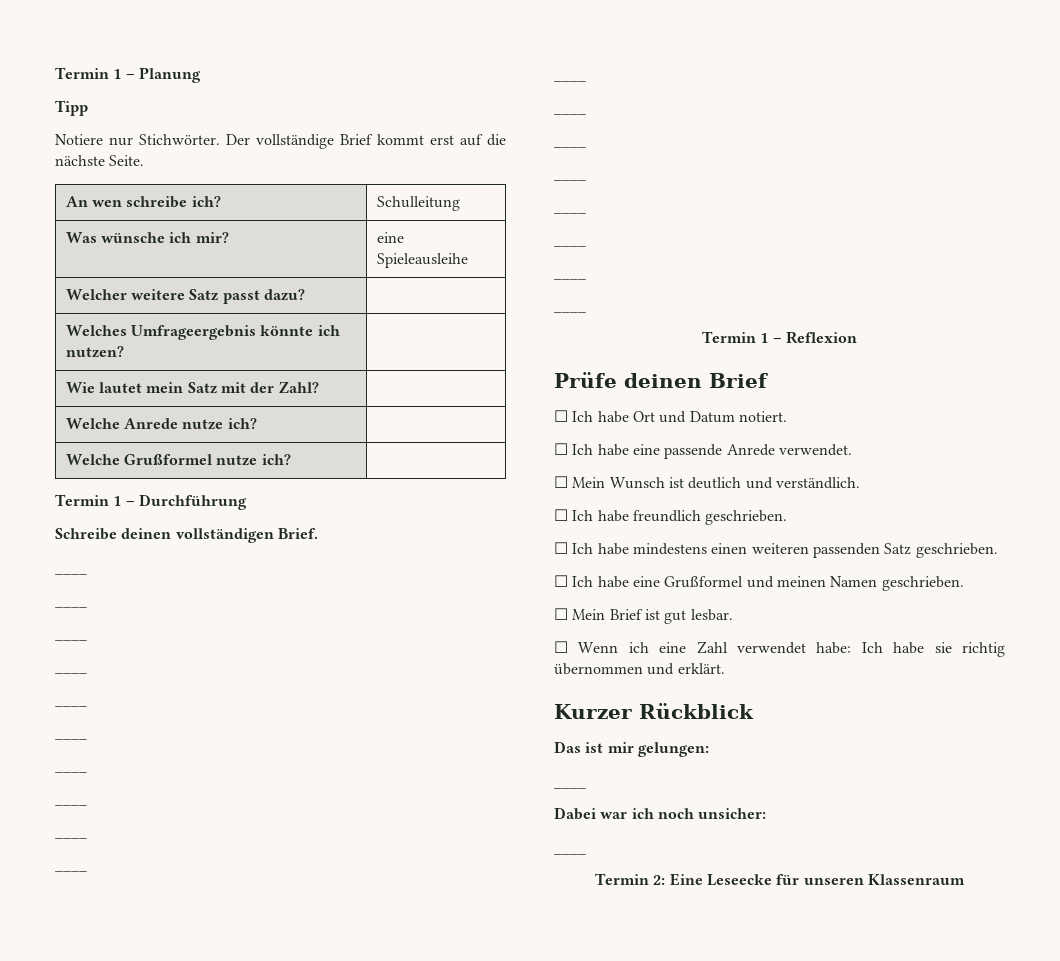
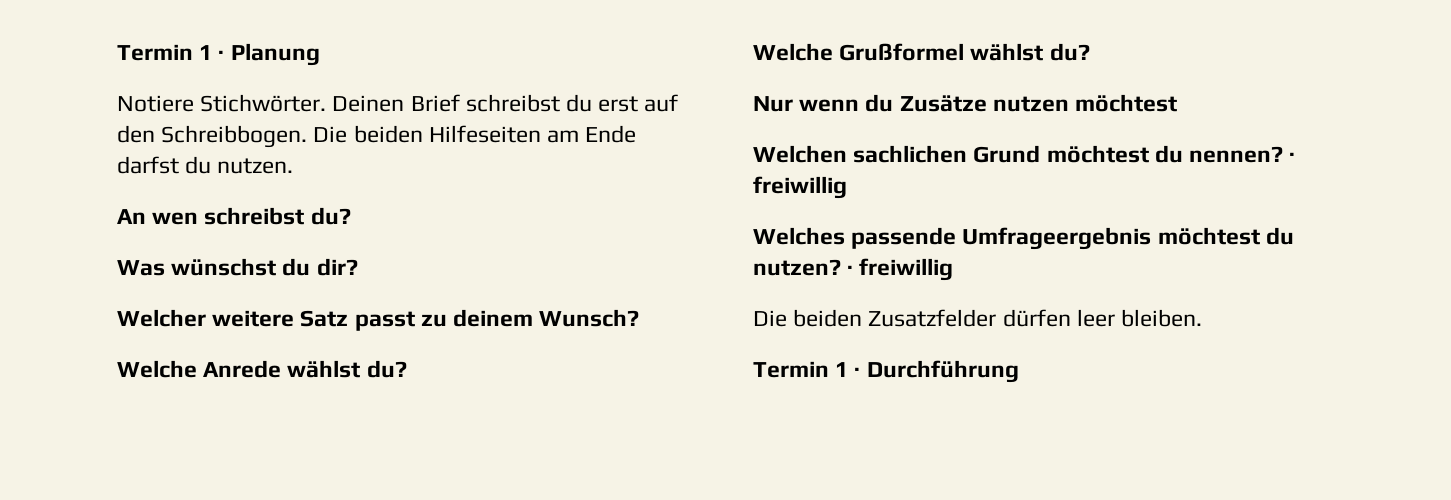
- Termin 1 – Planung
+ Termin 1 · Planung
- Tipp
- Notiere nur Stichwörter. Der vollständige Brief kommt erst auf die nächste Seite.
- An wen schreibe ich? | Schulleitung
- Was wünsche ich mir? | eine Spieleausleihe
- Welcher weitere Satz passt dazu? |
- Welches Umfrageergebnis könnte ich nutzen? |
- Wie lautet mein Satz mit der Zahl? |
- Welche Anrede nutze ich? |
- Welche Grußformel nutze ich? |
- Termin 1 – Durchführung
+ Notiere Stichwörter. Deinen Brief schreibst du erst auf den Schreibbogen. Die beiden Hilfeseiten am Ende darfst du nutzen.
+ An wen schreibst du?
+ Was wünschst du dir?
+ Welcher weitere Satz passt zu deinem Wunsch?
+ Welche Anrede wählst du?
+ Welche Grußformel wählst du?
+ Nur wenn du Zusätze nutzen möchtest
+ Welchen sachlichen Grund möchtest du nennen? · freiwillig
+ Welches passende Umfrageergebnis möchtest du nutzen? · freiwillig
+ Die beiden Zusatzfelder dürfen leer bleiben.
+ Termin 1 · Durchführung
- Schreibe deinen vollständigen Brief.
- ____
- ____
- ____
- ____
- ____
- ____
- ____
- ____
- ____
- ____
- ____
- ____
- ____
- ____
- ____
- ____
- ____
- ____
- Termin 1 – Reflexion
- Prüfe deinen Brief
- ☐ Ich habe Ort und Datum notiert.
- ☐ Ich habe eine passende Anrede verwendet.
- ☐ Mein Wunsch ist deutlich und verständlich.
- ☐ Ich habe freundlich geschrieben.
- ☐ Ich habe mindestens einen weiteren passenden Satz geschrieben.
- ☐ Ich habe eine Grußformel und meinen Namen geschrieben.
- ☐ Mein Brief ist gut lesbar.
- ☐ Wenn ich eine Zahl verwendet habe: Ich habe sie richtig übernommen und erklärt.
- Kurzer Rückblick
- Das ist mir gelungen:
- ____
- Dabei war ich noch unsicher:
- ____
- Termin 2: Eine Leseecke für unseren Klassenraum

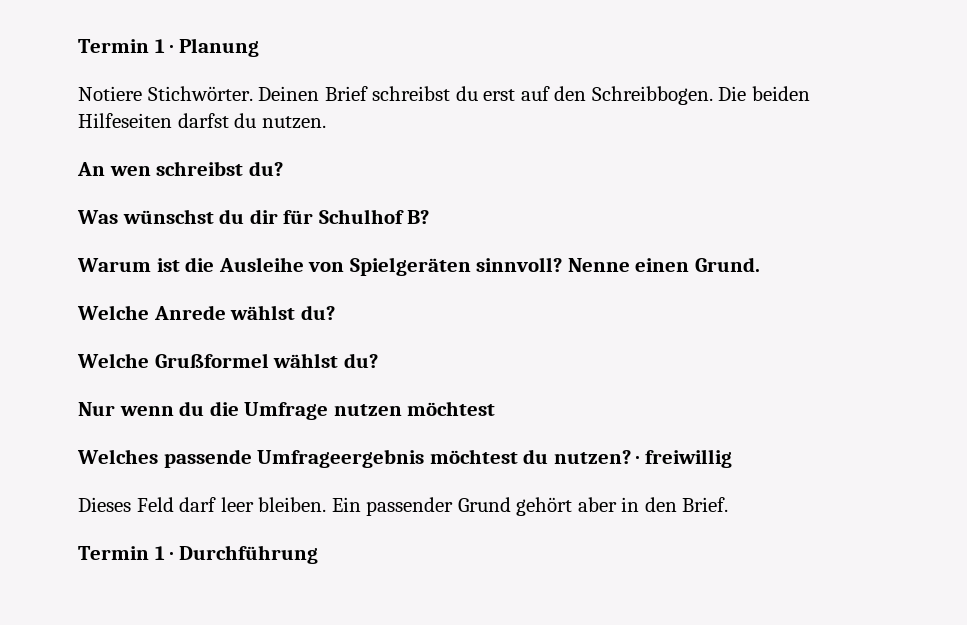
- Die beiden Hilfeseiten am Ende darfst du nutzen.
+ Die beiden Hilfeseiten darfst du nutzen.
- Was wünschst du dir?
- Welcher weitere Satz passt zu deinem Wunsch?
+ Was wünschst du dir für Schulhof B?
+ Warum ist die Ausleihe von Spielgeräten sinnvoll? Nenne einen Grund.
- Nur wenn du Zusätze nutzen möchtest
+ Nur wenn du die Umfrage nutzen möchtest
- Welchen sachlichen Grund möchtest du nennen? · freiwillig
- Die beiden Zusatzfelder dürfen leer bleiben.
+ Dieses Feld darf leer bleiben. Ein passender Grund gehört aber in den Brief.

